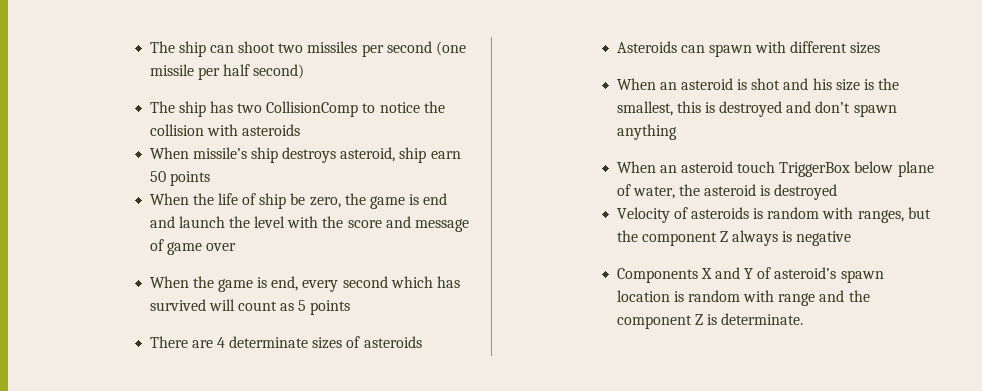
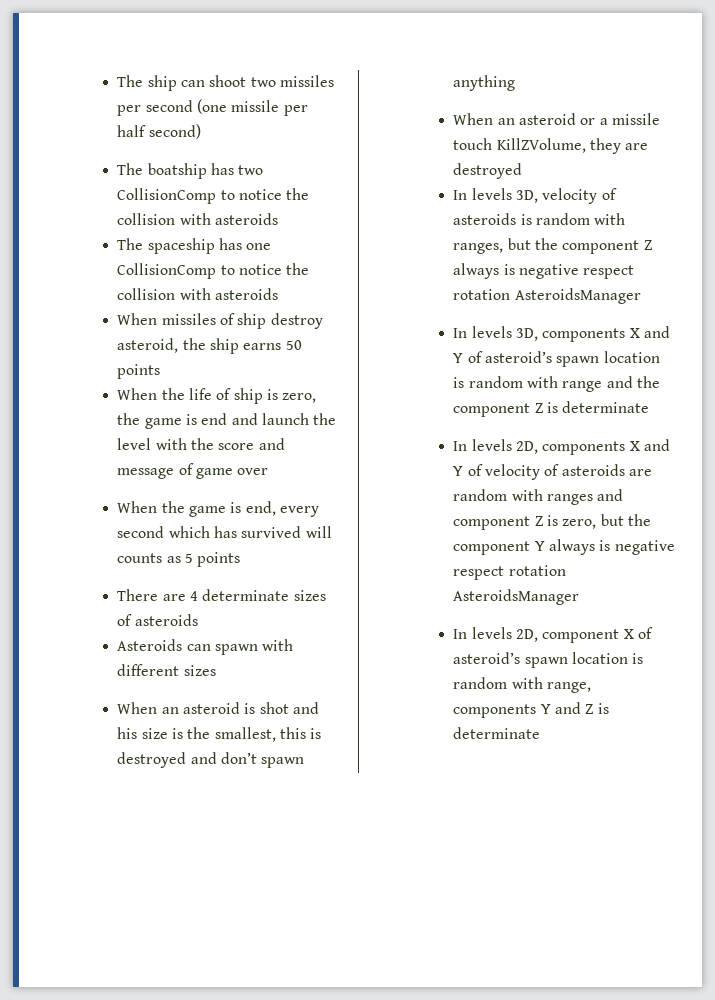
- The ship has two CollisionComp to notice the collision with asteroids
+ The boatship has two CollisionComp to notice the collision with asteroids
- When missile’s ship destroys asteroid, ship earn 50 points
+ The spaceship has one CollisionComp to notice the collision with asteroids
+ When missiles of ship destroy asteroid, the ship earns 50 points
- When the life of ship be zero, the game is end and launch the level with the score and message of game over
+ When the life of ship is zero, the game is end and launch the level with the score and message of game over
- When the game is end, every second which has survived will count as 5 points
+ When the game is end, every second which has survived will counts as 5 points
- When an asteroid touch TriggerBox below plane of water, the asteroid is destroyed
- Velocity of asteroids is random with ranges, but the component Z always is negative
- Components X and Y of asteroid’s spawn location is random with range and the component Z is determinate.
+ When an asteroid or a missile touch KillZVolume, they are destroyed
+ In levels 3D, velocity of asteroids is random with ranges, but the component Z always is negative respect rotation AsteroidsManager
+ In levels 3D, components X and Y of asteroid’s spawn location is random with range and the component Z is determinate
+ In levels 2D, components X and Y of velocity of asteroids are random with ranges and component Z is zero, but the component Y always is negative respect rotation AsteroidsManager
+ In levels 2D, component X of asteroid’s spawn location is random with range, components Y and Z is determinate

